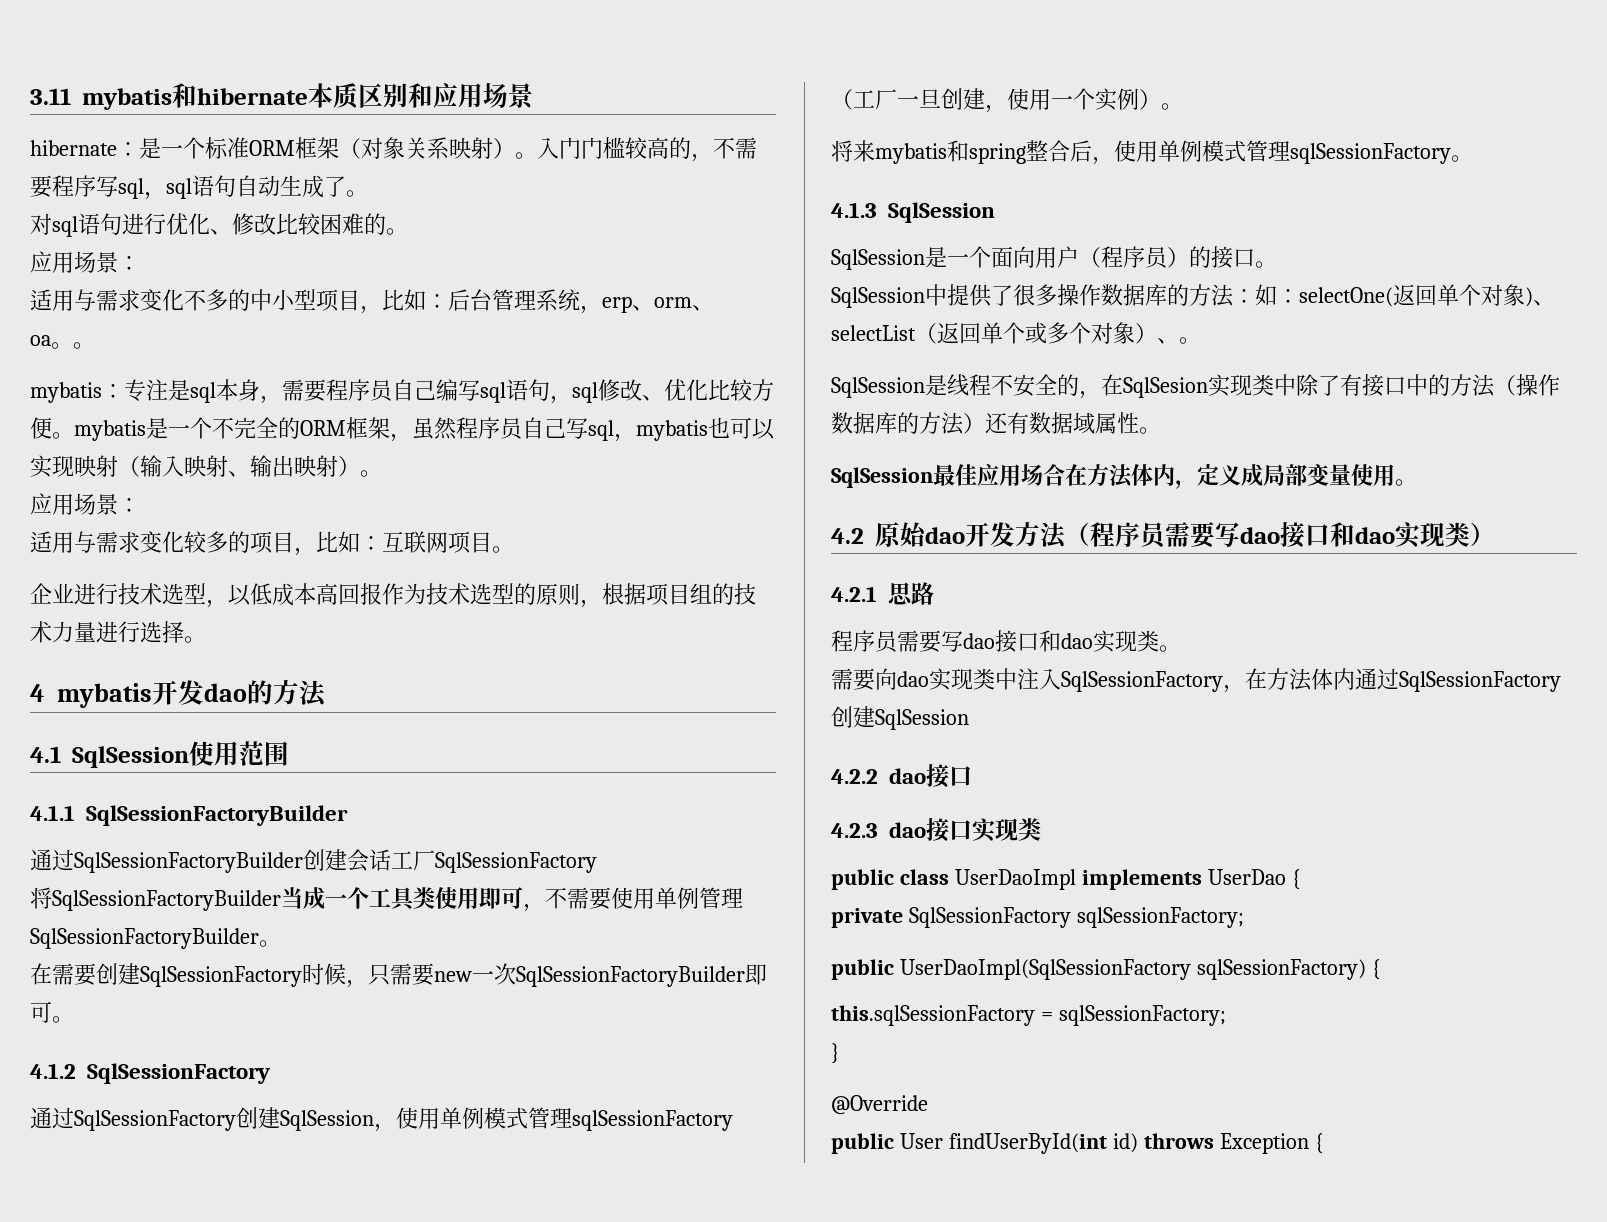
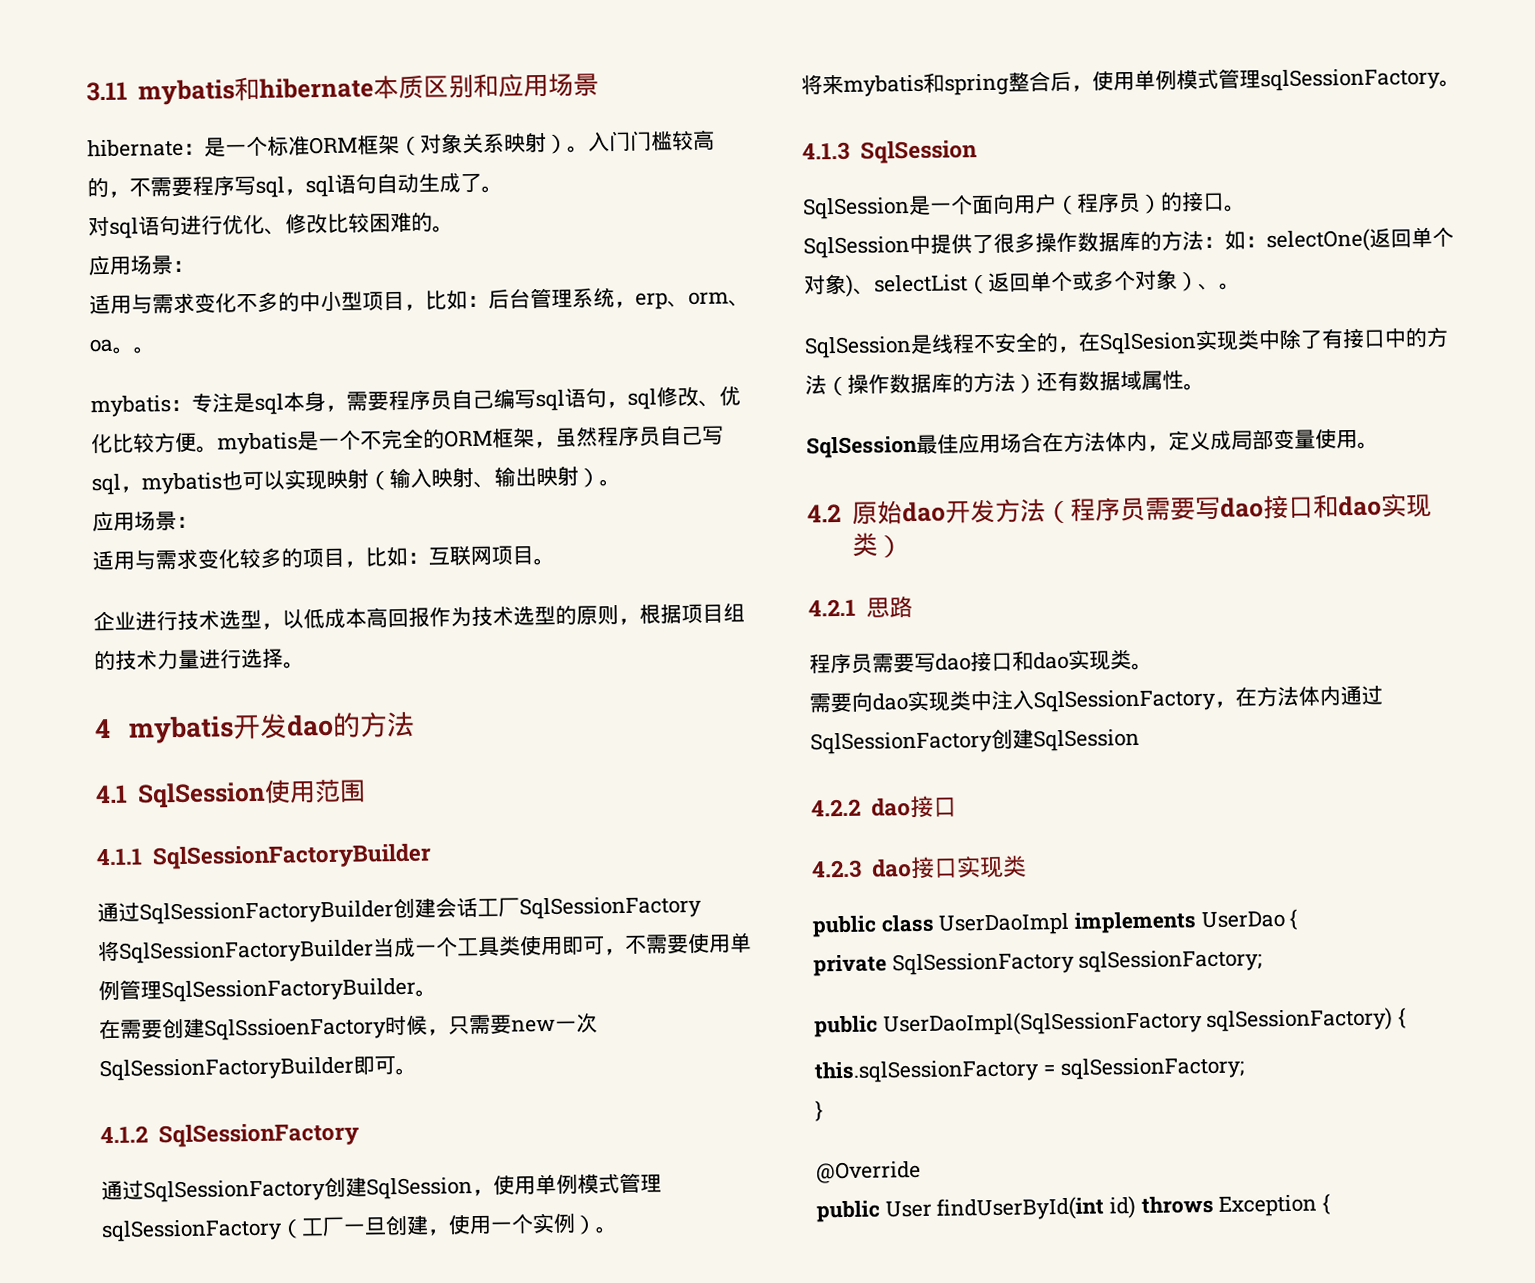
- 在需要创建SqlSessionFactory时候，只需要new一次SqlSessionFactoryBuilder即可。
+ 在需要创建SqlSssioenFactory时候，只需要new一次SqlSessionFactoryBuilder即可。

